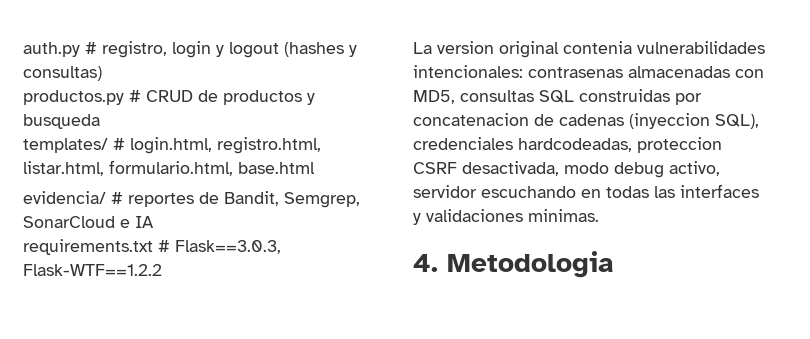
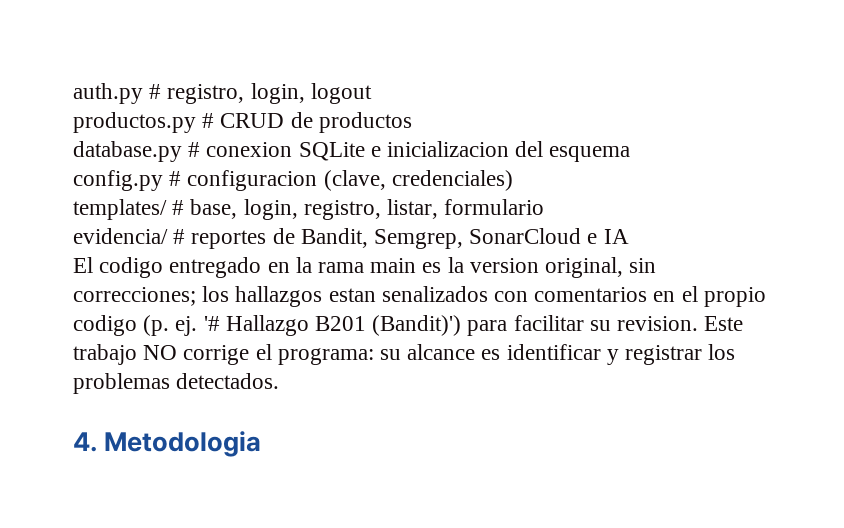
- auth.py # registro, login y logout (hashes y consultas)
+ auth.py # registro, login, logout
- productos.py # CRUD de productos y busqueda
- templates/ # login.html, registro.html, listar.html, formulario.html, base.html
+ productos.py # CRUD de productos
+ database.py # conexion SQLite e inicializacion del esquema
+ config.py # configuracion (clave, credenciales)
+ templates/ # base, login, registro, listar, formulario
- requirements.txt # Flask==3.0.3, Flask-WTF==1.2.2
- La version original contenia vulnerabilidades intencionales: contrasenas almacenadas con MD5, consultas SQL construidas por concatenacion de cadenas (inyeccion SQL), credenciales hardcodeadas, proteccion CSRF desactivada, modo debug activo, servidor escuchando en todas las interfaces y validaciones minimas.
+ El codigo entregado en la rama main es la version original, sin correcciones; los hallazgos estan senalizados con comentarios en el propio codigo (p. ej. '# Hallazgo B201 (Bandit)') para facilitar su revision. Este trabajo NO corrige el programa: su alcance es identificar y registrar los problemas detectados.

